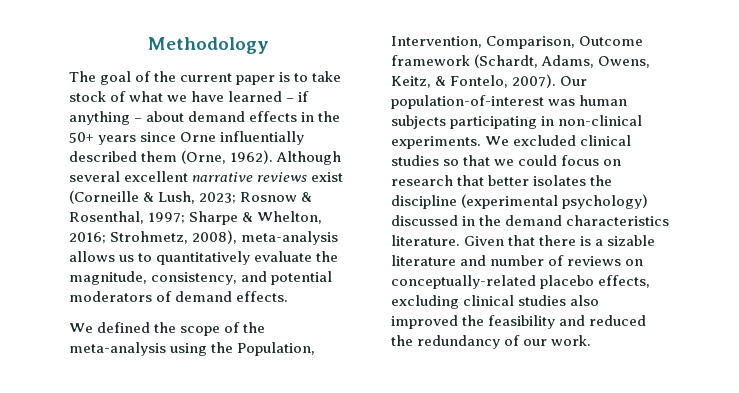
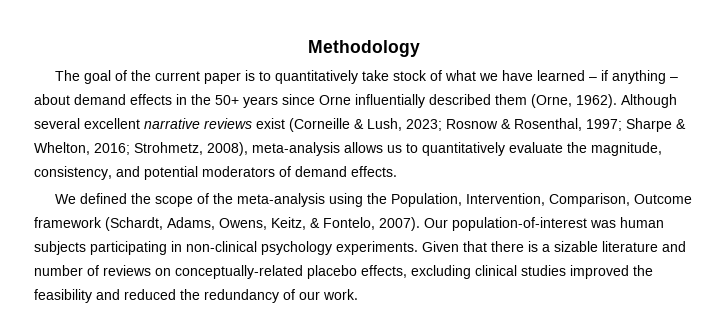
- The goal of the current paper is to take stock of what we have learned – if anything – about demand effects in the 50+ years since Orne influentially described them (Orne, 1962).
+ The goal of the current paper is to quantitatively take stock of what we have learned – if anything – about demand effects in the 50+ years since Orne influentially described them (Orne, 1962).
- Our population-of-interest was human subjects participating in non-clinical experiments. We excluded clinical studies so that we could focus on research that better isolates the discipline (experimental psychology) discussed in the demand characteristics literature.
+ Our population-of-interest was human subjects participating in non-clinical psychology experiments.
- Given that there is a sizable literature and number of reviews on conceptually-related placebo effects, excluding clinical studies also improved the feasibility and reduced the redundancy of our work.
+ Given that there is a sizable literature and number of reviews on conceptually-related placebo effects, excluding clinical studies improved the feasibility and reduced the redundancy of our work.

